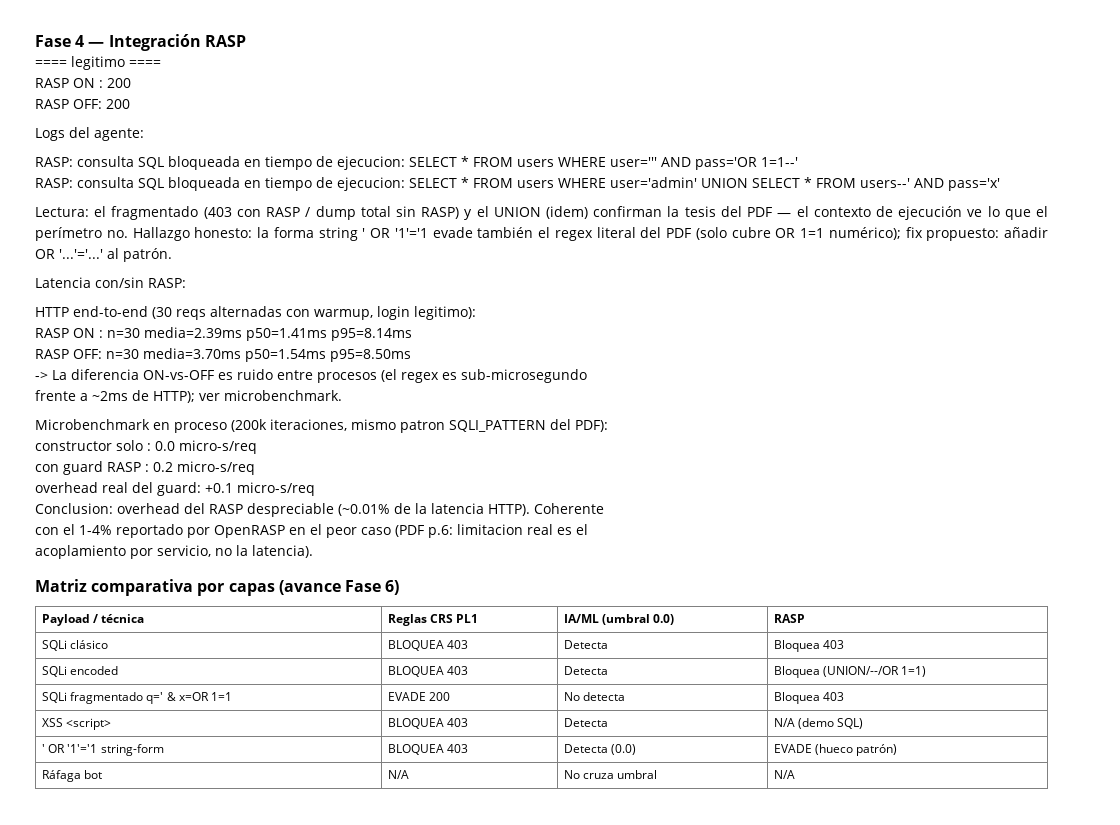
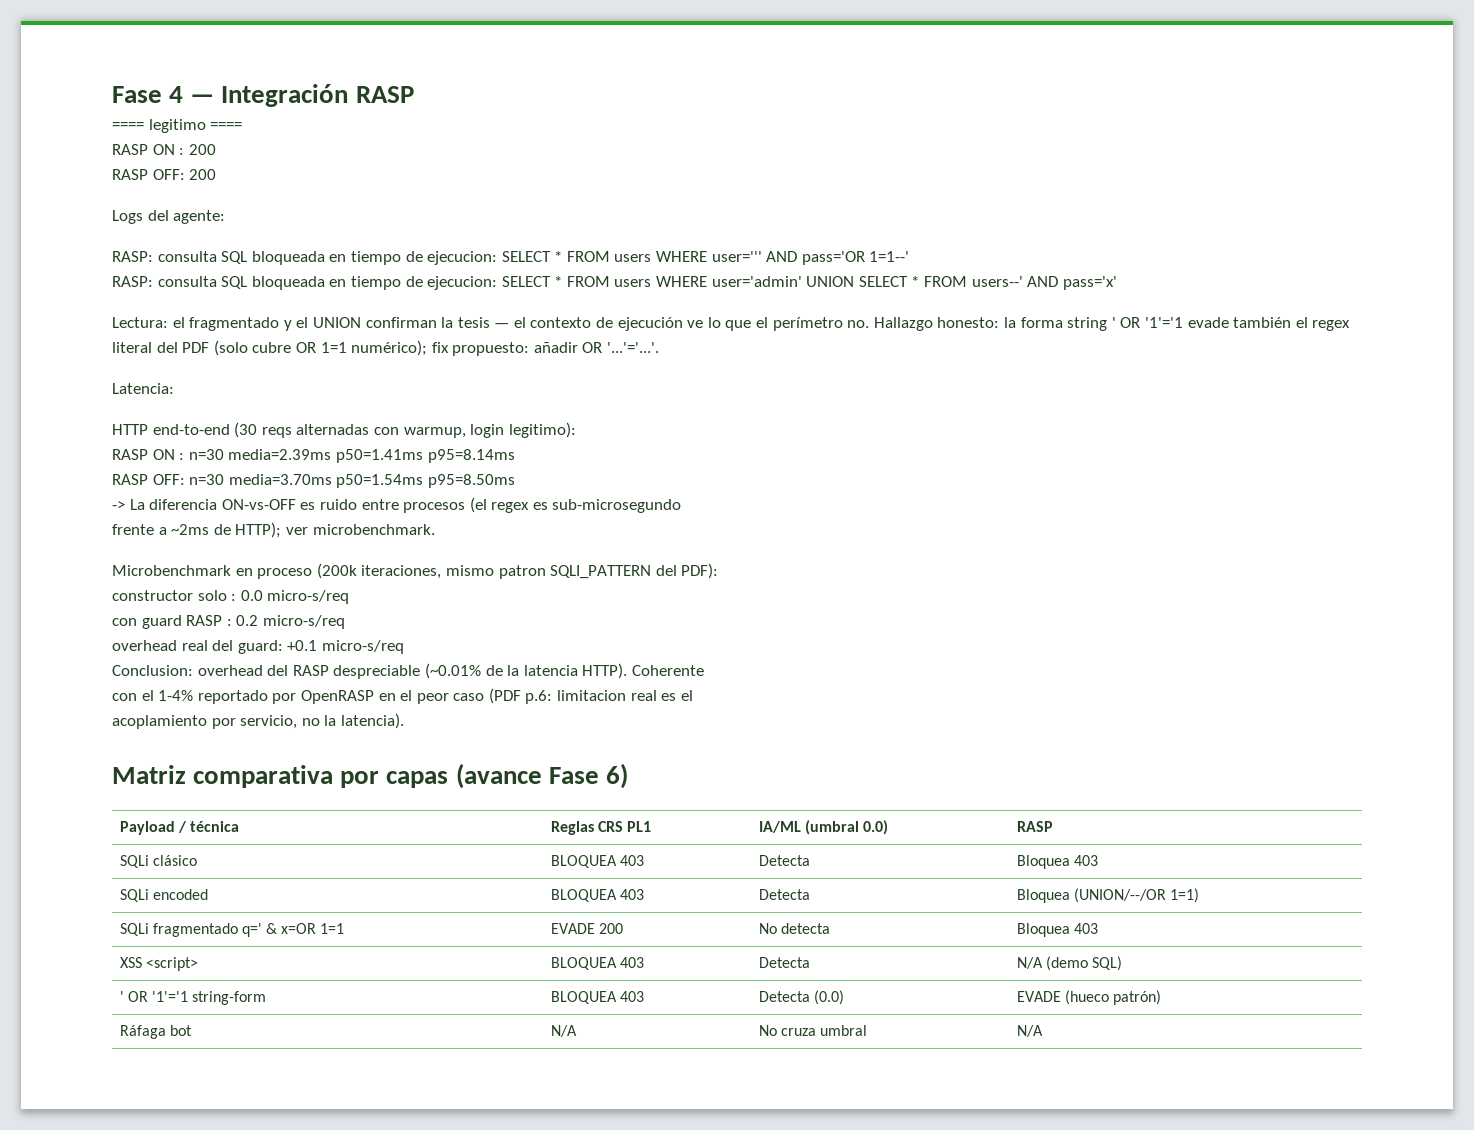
- Lectura: el fragmentado (403 con RASP / dump total sin RASP) y el UNION (idem) confirman la tesis del PDF — el contexto de ejecución ve lo que el perímetro no. Hallazgo honesto: la forma string ' OR '1'='1 evade también el regex literal del PDF (solo cubre OR 1=1 numérico); fix propuesto: añadir OR '...'='...' al patrón.
- Latencia con/sin RASP:
+ Lectura: el fragmentado y el UNION confirman la tesis — el contexto de ejecución ve lo que el perímetro no. Hallazgo honesto: la forma string ' OR '1'='1 evade también el regex literal del PDF (solo cubre OR 1=1 numérico); fix propuesto: añadir OR '...'='...'.
+ Latencia:

